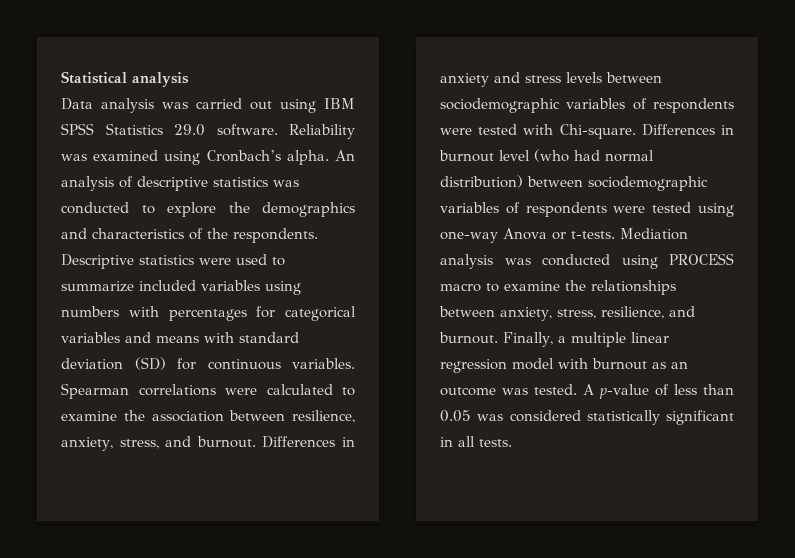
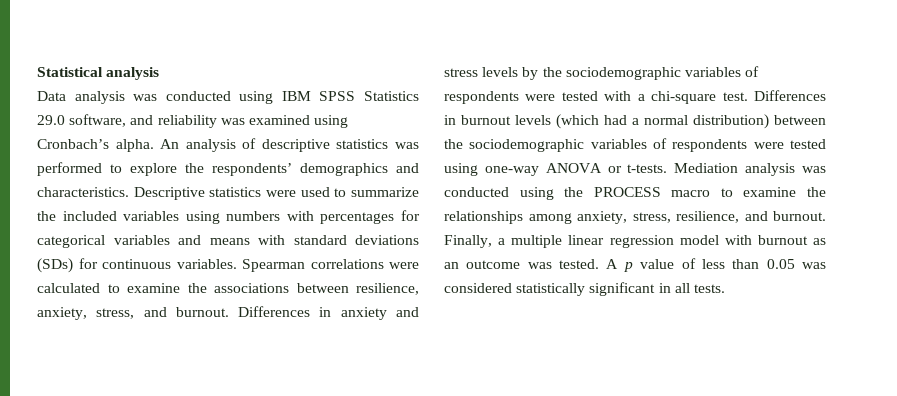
- Data analysis was carried out using IBM SPSS Statistics 29.0 software. Reliability was examined using Cronbach’s alpha.
+ Data analysis was conducted using IBM SPSS Statistics 29.0 software, and reliability was examined using Cronbach’s alpha.
- An analysis of descriptive statistics was conducted to explore the demographics and characteristics of the respondents.
+ An analysis of descriptive statistics was performed to explore the respondents’ demographics and characteristics.
- Descriptive statistics were used to summarize included variables using numbers with percentages for categorical variables and means with standard deviation (SD) for continuous variables.
+ Descriptive statistics were used to summarize the included variables using numbers with percentages for categorical variables and means with standard deviations (SDs) for continuous variables.
- Spearman correlations were calculated to examine the association between resilience, anxiety, stress, and burnout.
+ Spearman correlations were calculated to examine the associations between resilience, anxiety, stress, and burnout.
- Differences in anxiety and stress levels between sociodemographic variables of respondents were tested with Chi-square. Differences in burnout level (who had normal distribution) between sociodemographic variables of respondents were tested using one-way Anova or t-tests.
+ Differences in anxiety and stress levels by the sociodemographic variables of respondents were tested with a chi-square test. Differences in burnout levels (which had a normal distribution) between the sociodemographic variables of respondents were tested using one-way ANOVA or t-tests.
- Mediation analysis was conducted using PROCESS macro to examine the relationships between anxiety, stress, resilience, and burnout.
+ Mediation analysis was conducted using the PROCESS macro to examine the relationships among anxiety, stress, resilience, and burnout.
- A p-value of less than 0.05 was considered statistically significant in all tests.
+ A p value of less than 0.05 was considered statistically significant in all tests.

